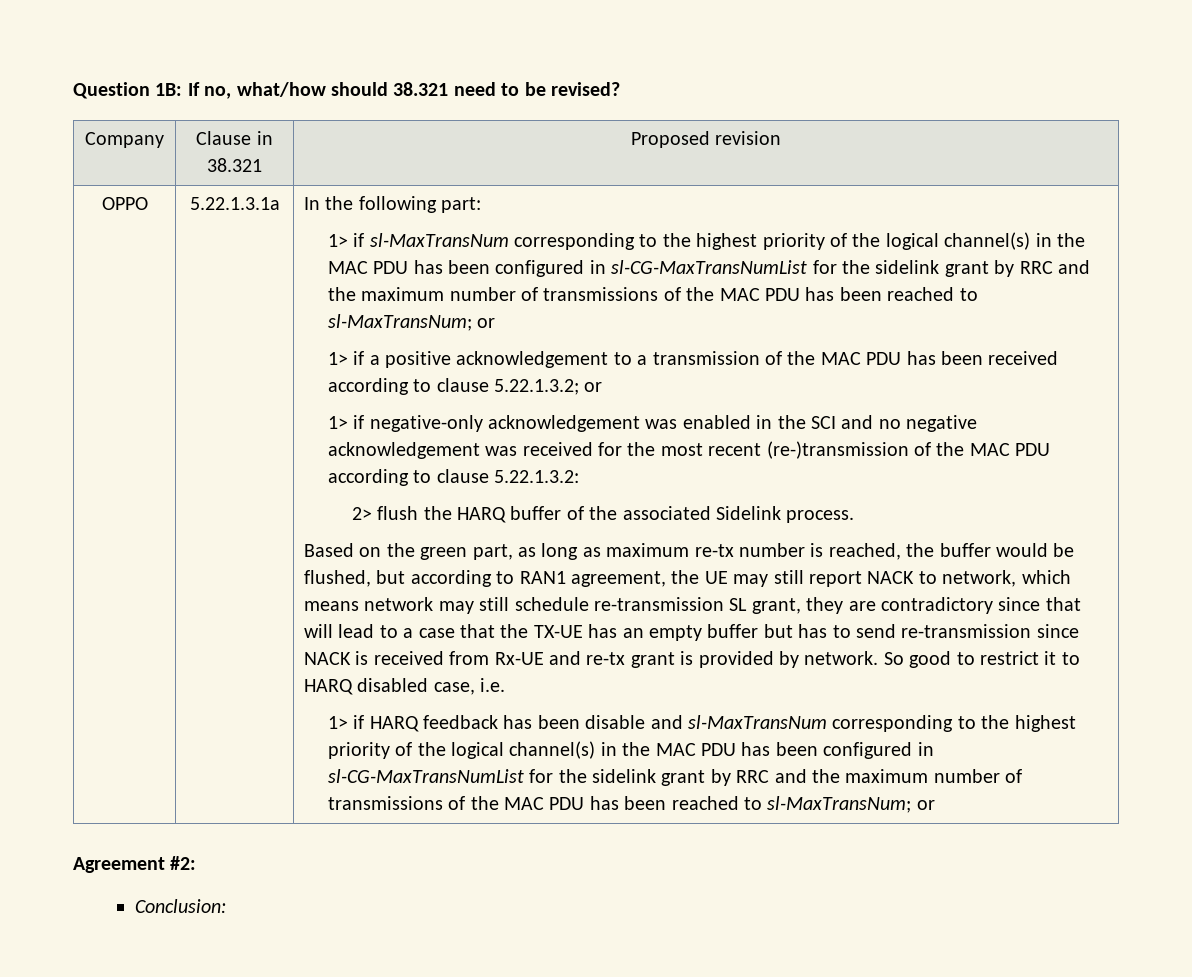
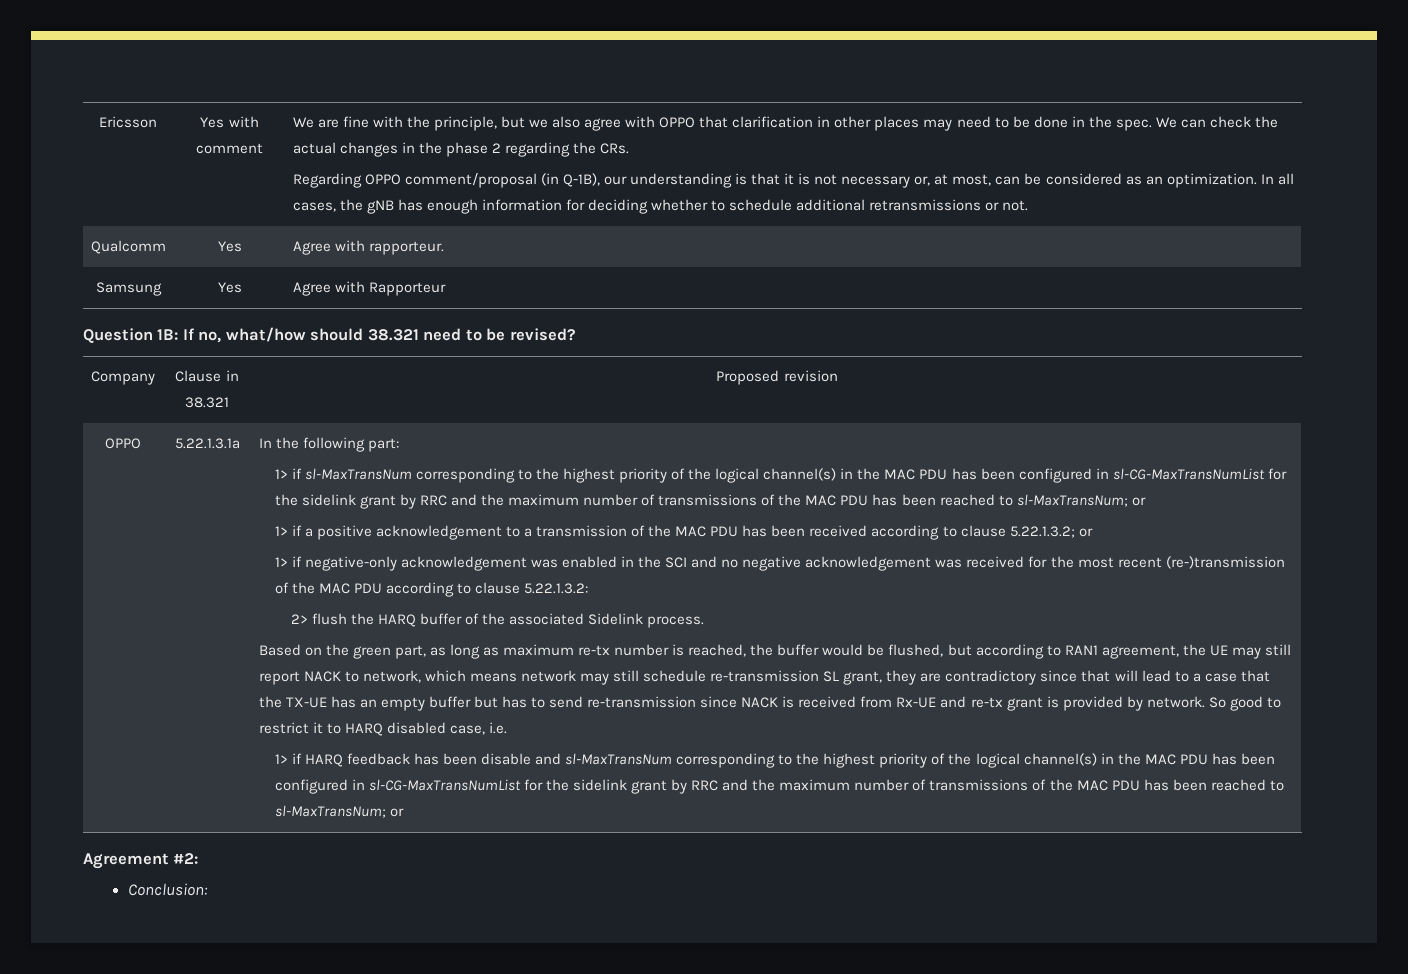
+ Ericsson | Yes with comment | We are fine with the principle, but we also agree with OPPO that clarification in other places may need to be done in the spec. We can check the actual changes in the phase 2 regarding the CRs.
+ Regarding OPPO comment/proposal (in Q-1B), our understanding is that it is not necessary or, at most, can be considered as an optimization. In all cases, the gNB has enough information for deciding whether to schedule additional retransmissions or not.
+ Qualcomm | Yes | Agree with rapporteur.
+ Samsung | Yes | Agree with Rapporteur

